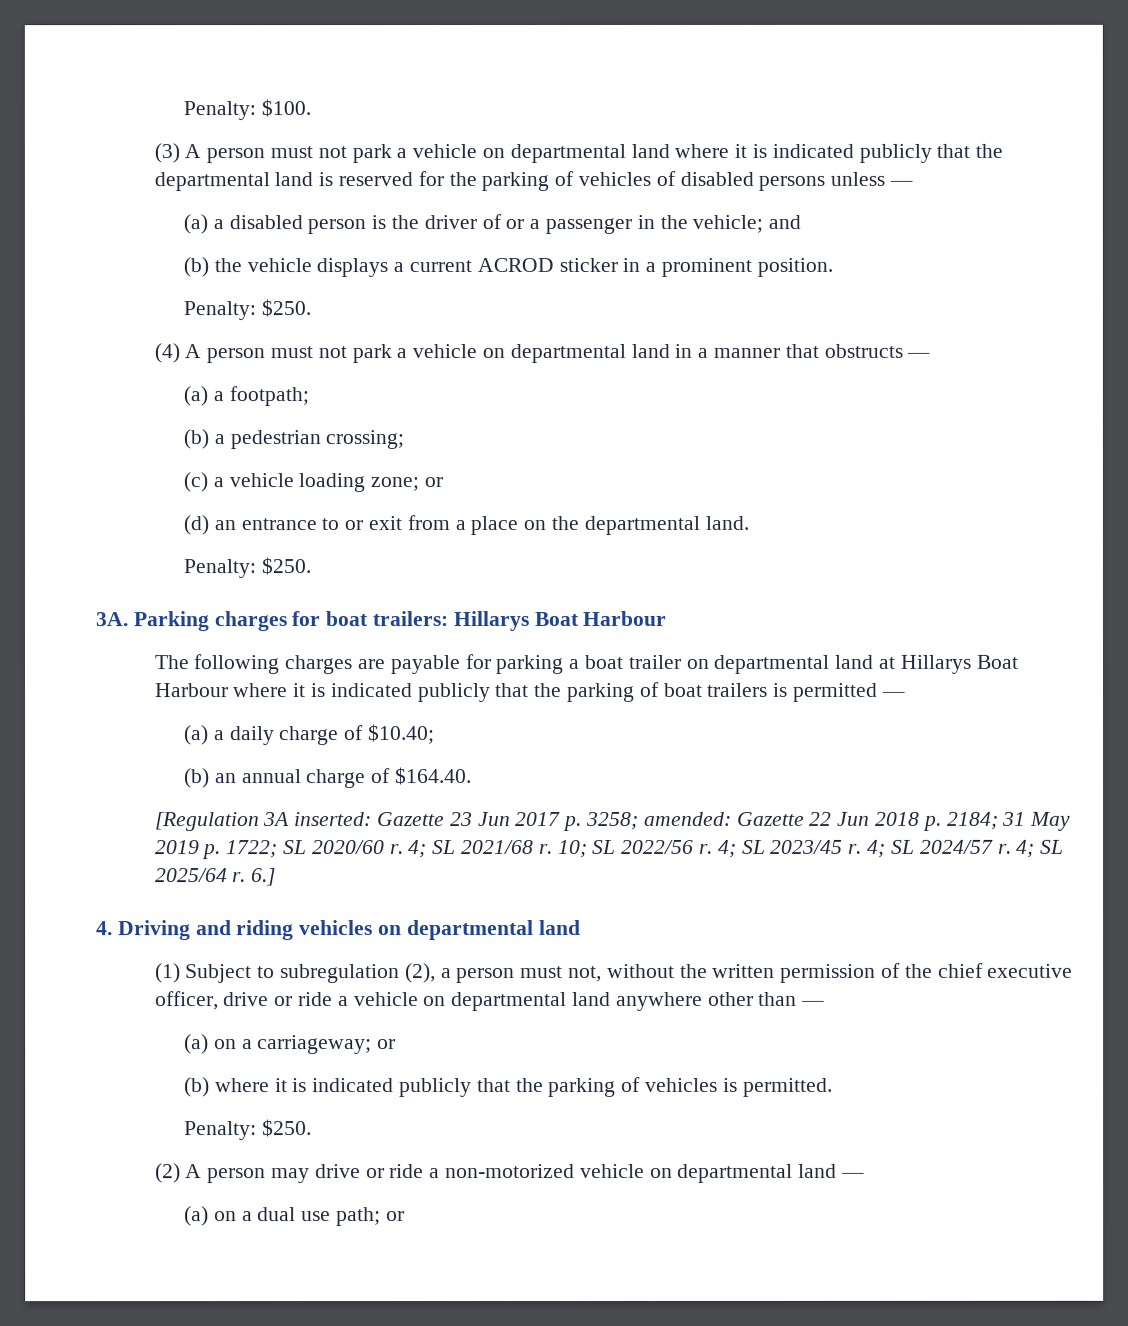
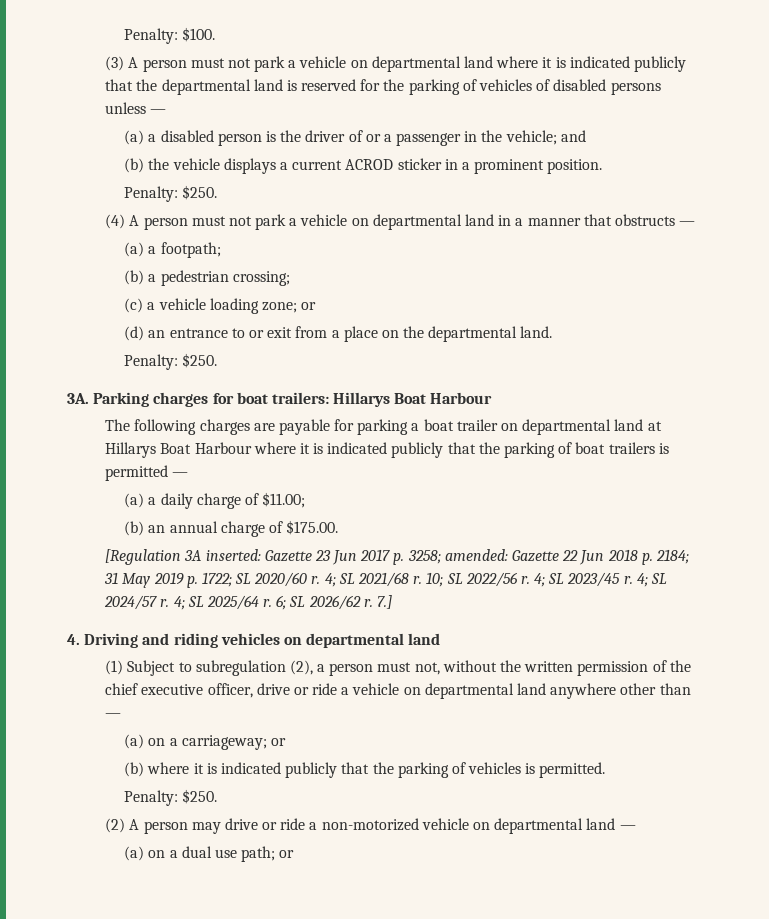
- (a) a daily charge of $10.40;
+ (a) a daily charge of $11.00;
- (b) an annual charge of $164.40.
+ (b) an annual charge of $175.00.
- 6.]
+ 6; SL 2026/62 r. 7.]

